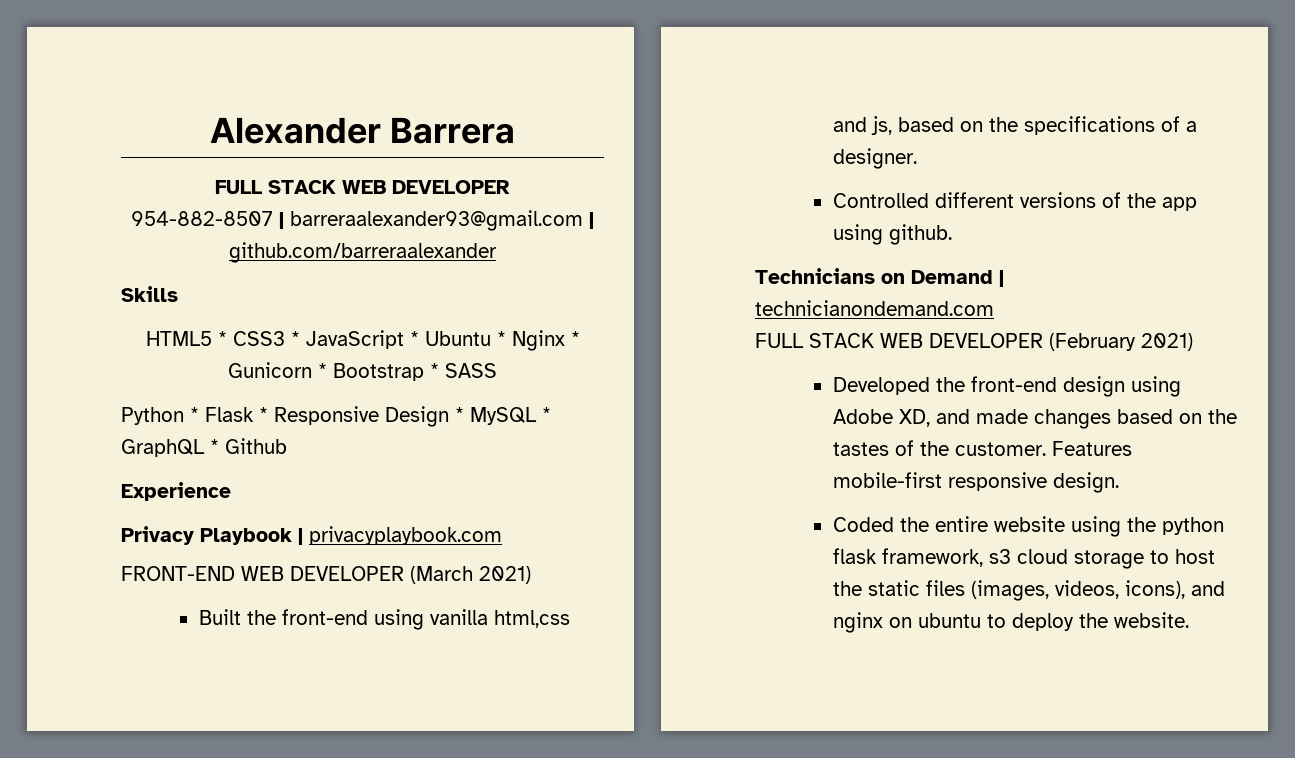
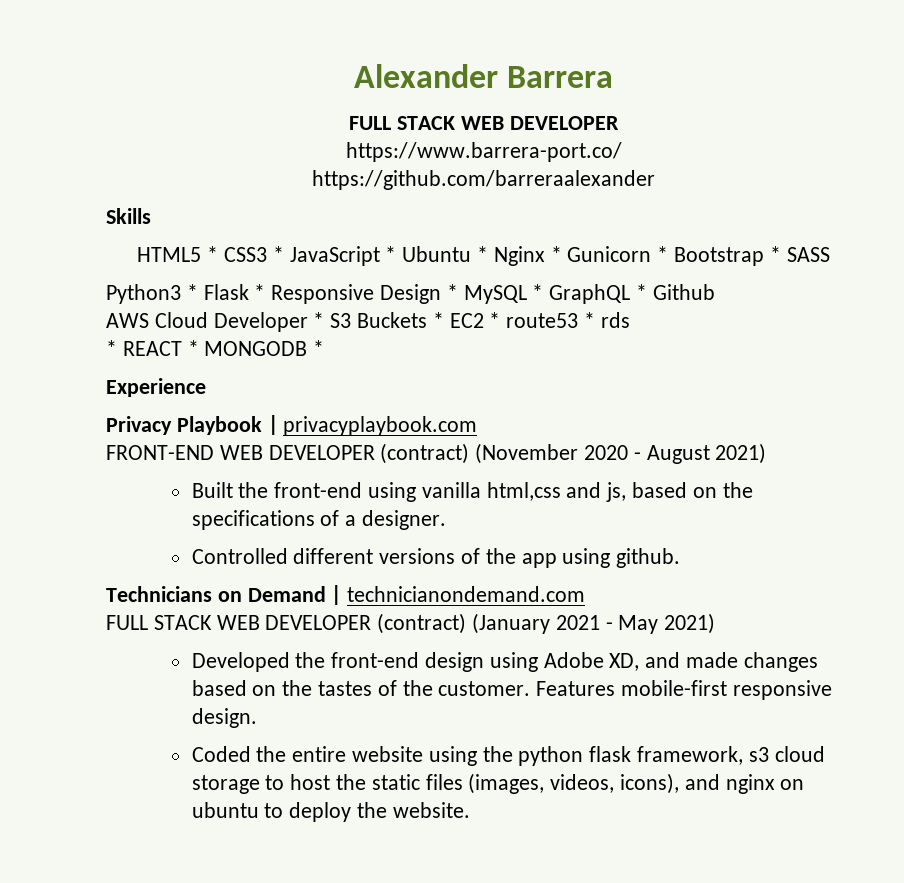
- 954-882-8507 | barreraalexander93@gmail.com | github.com/barreraalexander
+ https://www.barrera-port.co/
+ https://github.com/barreraalexander
- Python * Flask * Responsive Design * MySQL * GraphQL * Github
+ Python3 * Flask * Responsive Design * MySQL * GraphQL * Github
+ AWS Cloud Developer * S3 Buckets * EC2 * route53 * rds
+ * REACT * MONGODB *
- FRONT-END WEB DEVELOPER (March 2021)
+ FRONT-END WEB DEVELOPER (contract) (November 2020 - August 2021)
- FULL STACK WEB DEVELOPER (February 2021)
+ FULL STACK WEB DEVELOPER (contract) (January 2021 - May 2021)

